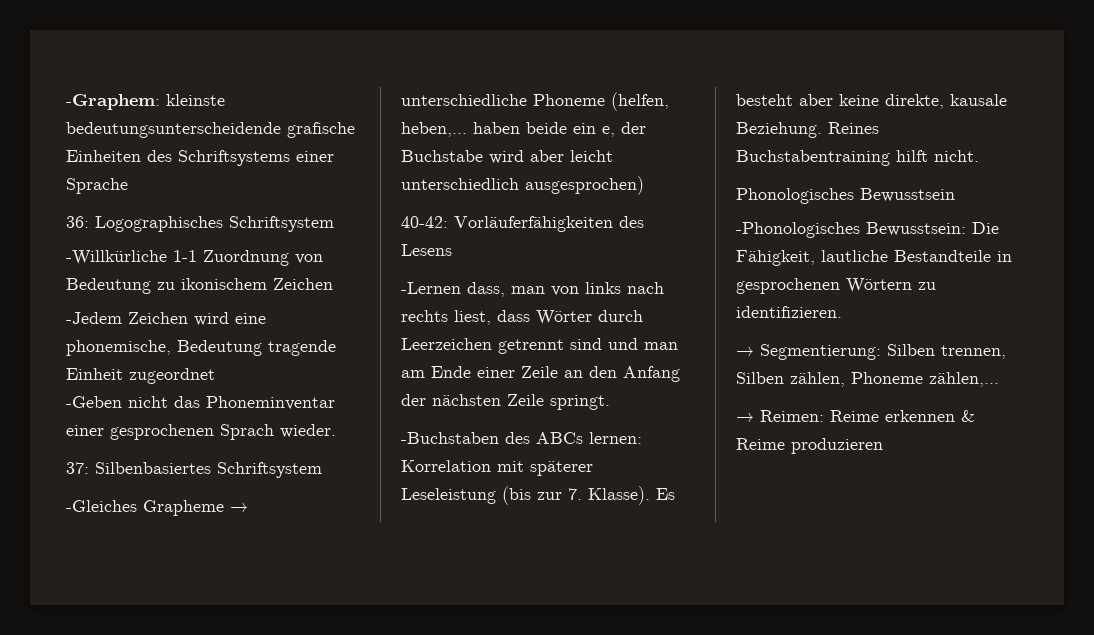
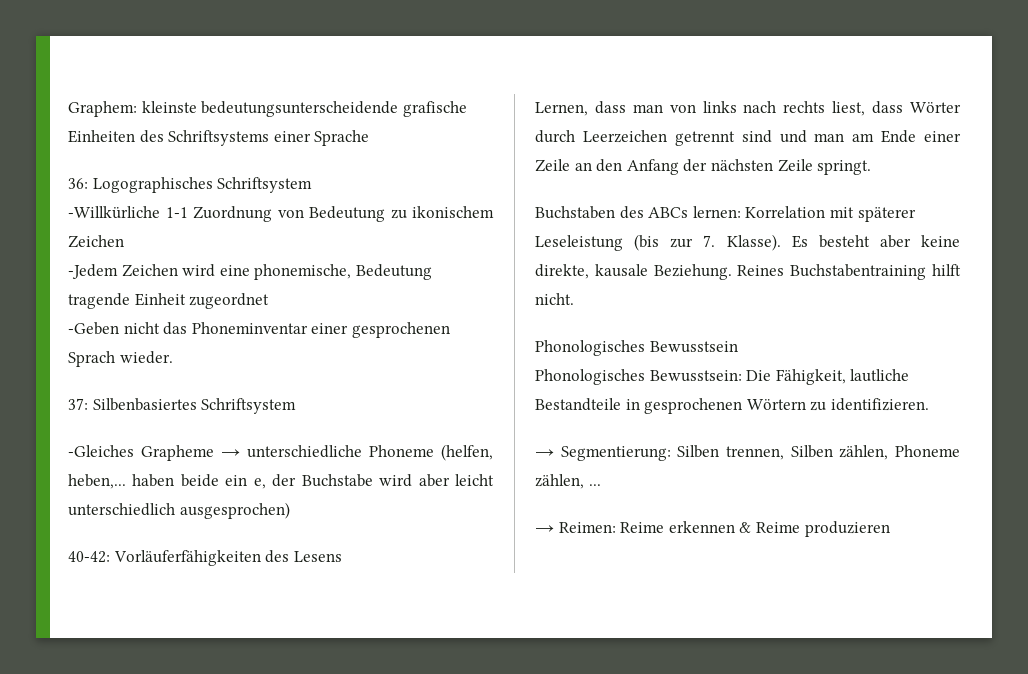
- -Graphem: kleinste bedeutungsunterscheidende grafische Einheiten des Schriftsystems einer Sprache
+ Graphem: kleinste bedeutungsunterscheidende grafische Einheiten des Schriftsystems einer Sprache
- -Lernen dass, man von links nach rechts liest, dass Wörter durch Leerzeichen getrennt sind und man am Ende einer Zeile an den Anfang der nächsten Zeile springt.
+ Lernen, dass man von links nach rechts liest, dass Wörter durch Leerzeichen getrennt sind und man am Ende einer Zeile an den Anfang der nächsten Zeile springt.
- -Buchstaben des ABCs lernen: Korrelation mit späterer Leseleistung (bis zur 7. Klasse).
+ Buchstaben des ABCs lernen: Korrelation mit späterer Leseleistung (bis zur 7. Klasse).
- -Phonologisches Bewusstsein: Die Fähigkeit, lautliche Bestandteile in gesprochenen Wörtern zu identifizieren.
+ Phonologisches Bewusstsein: Die Fähigkeit, lautliche Bestandteile in gesprochenen Wörtern zu identifizieren.
- → Segmentierung: Silben trennen, Silben zählen, Phoneme zählen,...
+ → Segmentierung: Silben trennen, Silben zählen, Phoneme zählen, ...

